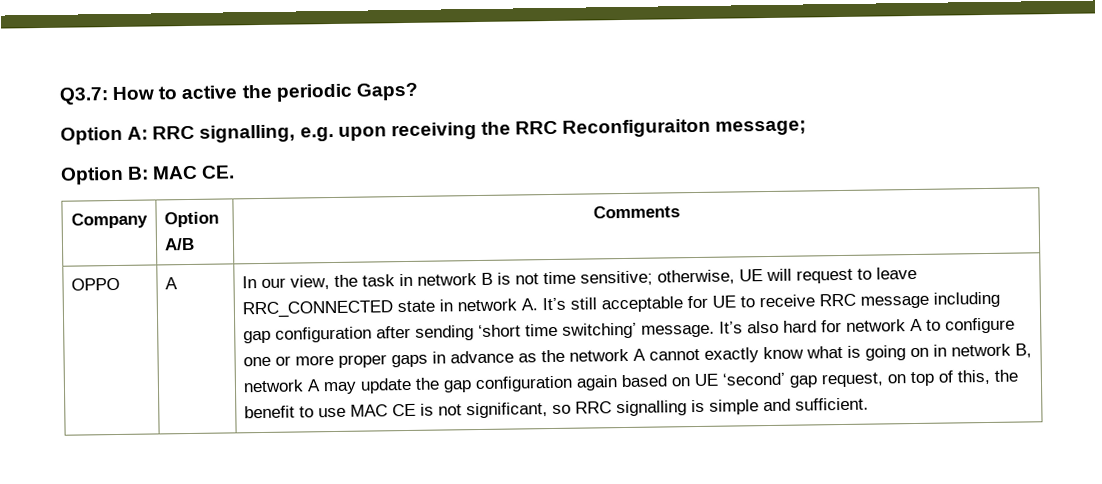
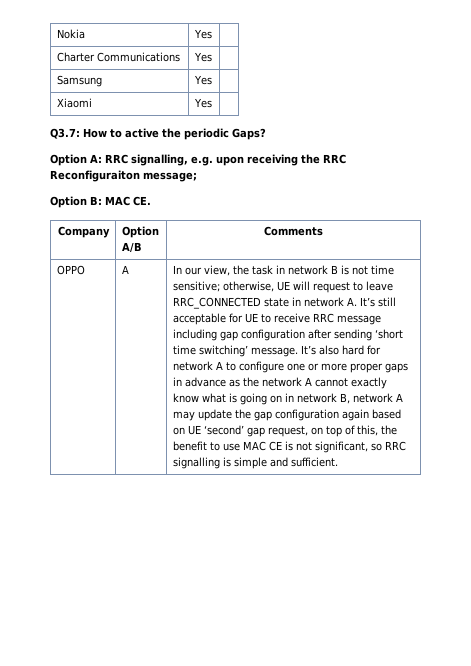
+ Nokia | Yes |
+ Charter Communications | Yes |
+ Samsung | Yes |
+ Xiaomi | Yes |

